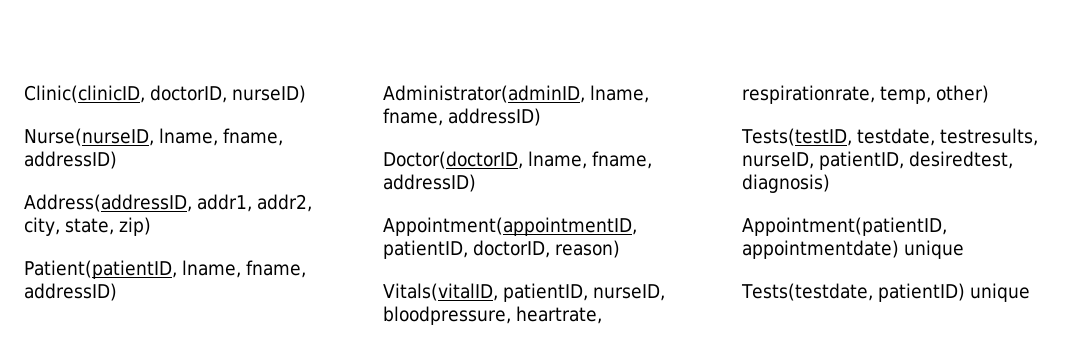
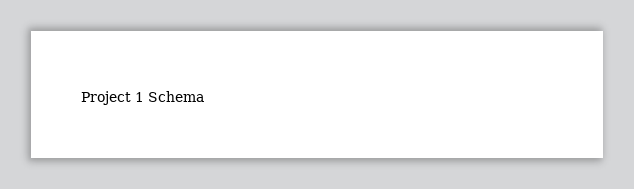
- Clinic(clinicID, doctorID, nurseID)
- Nurse(nurseID, lname, fname, addressID)
- Address(addressID, addr1, addr2, city, state, zip)
- Patient(patientID, lname, fname, addressID)
- Administrator(adminID, lname, fname, addressID)
- Doctor(doctorID, lname, fname, addressID)
- Appointment(appointmentID, patientID, doctorID, reason)
- Vitals(vitalID, patientID, nurseID, bloodpressure, heartrate, respirationrate, temp, other)
- Tests(testID, testdate, testresults, nurseID, patientID, desiredtest, diagnosis)
- Appointment(patientID, appointmentdate) unique
- Tests(testdate, patientID) unique
+ Project 1 Schema

